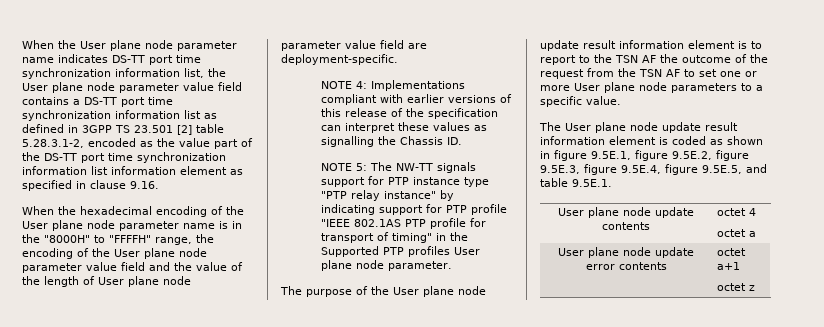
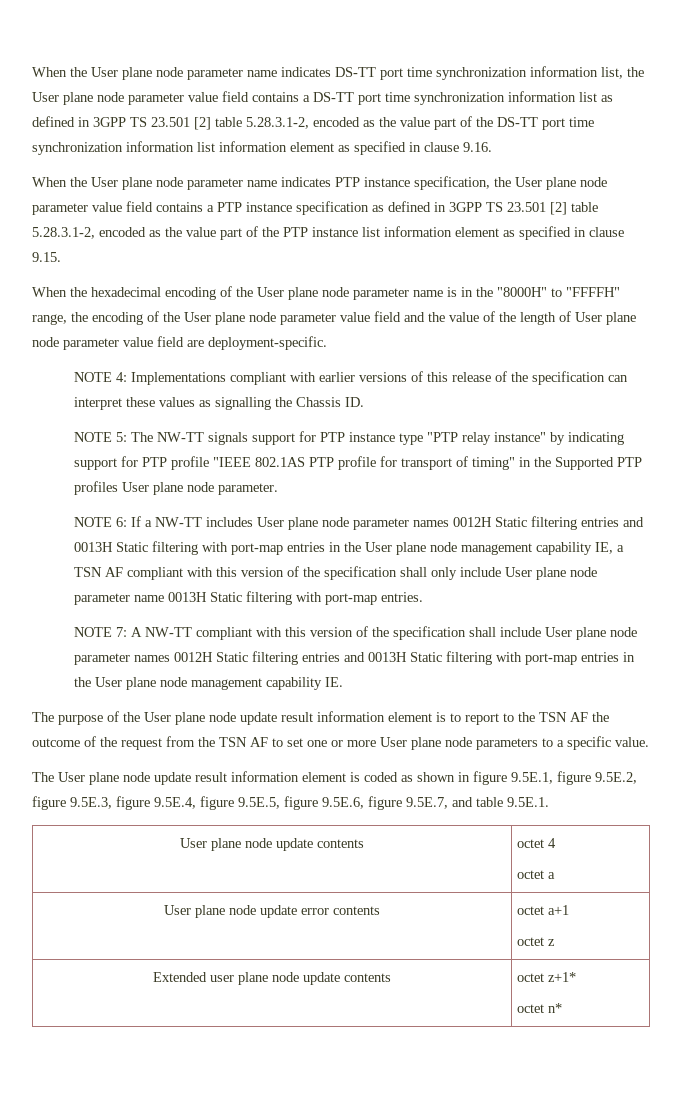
+ When the User plane node parameter name indicates PTP instance specification, the User plane node parameter value field contains a PTP instance specification as defined in 3GPP TS 23.501 [2] table 5.28.3.1-2, encoded as the value part of the PTP instance list information element as specified in clause 9.15.
+ NOTE 6: If a NW-TT includes User plane node parameter names 0012H Static filtering entries and 0013H Static filtering with port-map entries in the User plane node management capability IE, a TSN AF compliant with this version of the specification shall only include User plane node parameter name 0013H Static filtering with port-map entries.
+ NOTE 7: A NW-TT compliant with this version of the specification shall include User plane node parameter names 0012H Static filtering entries and 0013H Static filtering with port-map entries in the User plane node management capability IE.
- The User plane node update result information element is coded as shown in figure 9.5E.1, figure 9.5E.2, figure 9.5E.3, figure 9.5E.4, figure 9.5E.5, and table 9.5E.1.
+ The User plane node update result information element is coded as shown in figure 9.5E.1, figure 9.5E.2, figure 9.5E.3, figure 9.5E.4, figure 9.5E.5, figure 9.5E.6, figure 9.5E.7, and table 9.5E.1.
+ Extended user plane node update contents | octet z+1*
+ octet n*

